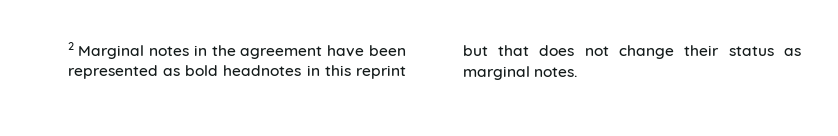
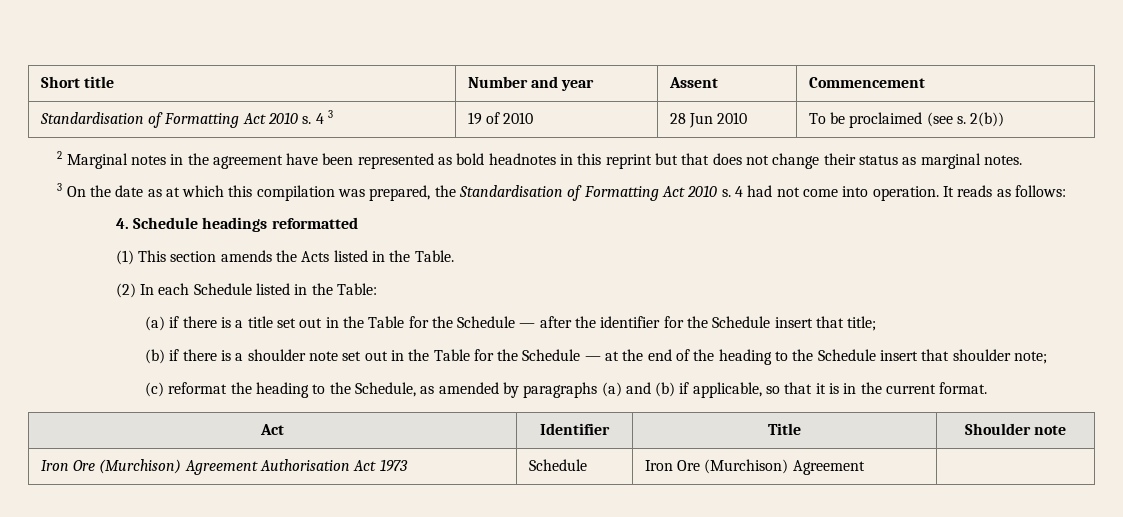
+ Short title | Number and year | Assent | Commencement
+ Standardisation of Formatting Act 2010 s. 4 3 | 19 of 2010 | 28 Jun 2010 | To be proclaimed (see s. 2(b))
+ 3 On the date as at which this compilation was prepared, the Standardisation of Formatting Act 2010 s. 4 had not come into operation. It reads as follows:
+ 4. Schedule headings reformatted
+ (1) This section amends the Acts listed in the Table.
+ (2) In each Schedule listed in the Table:
+ (a) if there is a title set out in the Table for the Schedule — after the identifier for the Schedule insert that title;
+ (b) if there is a shoulder note set out in the Table for the Schedule — at the end of the heading to the Schedule insert that shoulder note;
+ (c) reformat the heading to the Schedule, as amended by paragraphs (a) and (b) if applicable, so that it is in the current format.
+ Act | Identifier | Title | Shoulder note
+ Iron Ore (Murchison) Agreement Authorisation Act 1973 | Schedule | Iron Ore (Murchison) Agreement |

